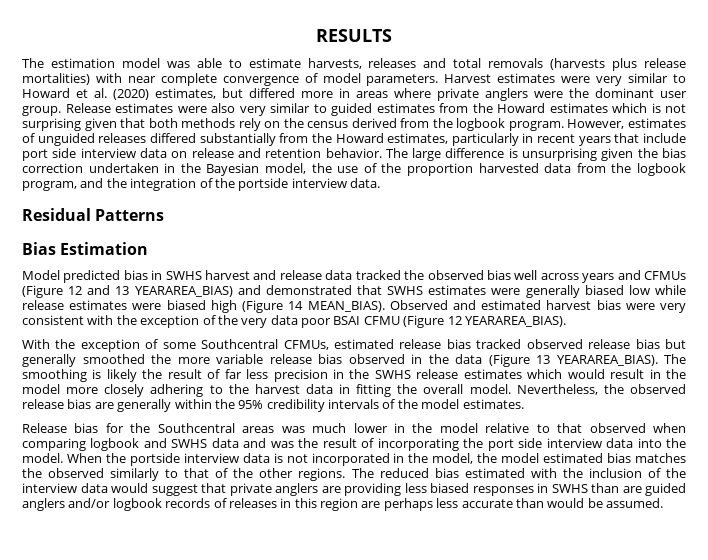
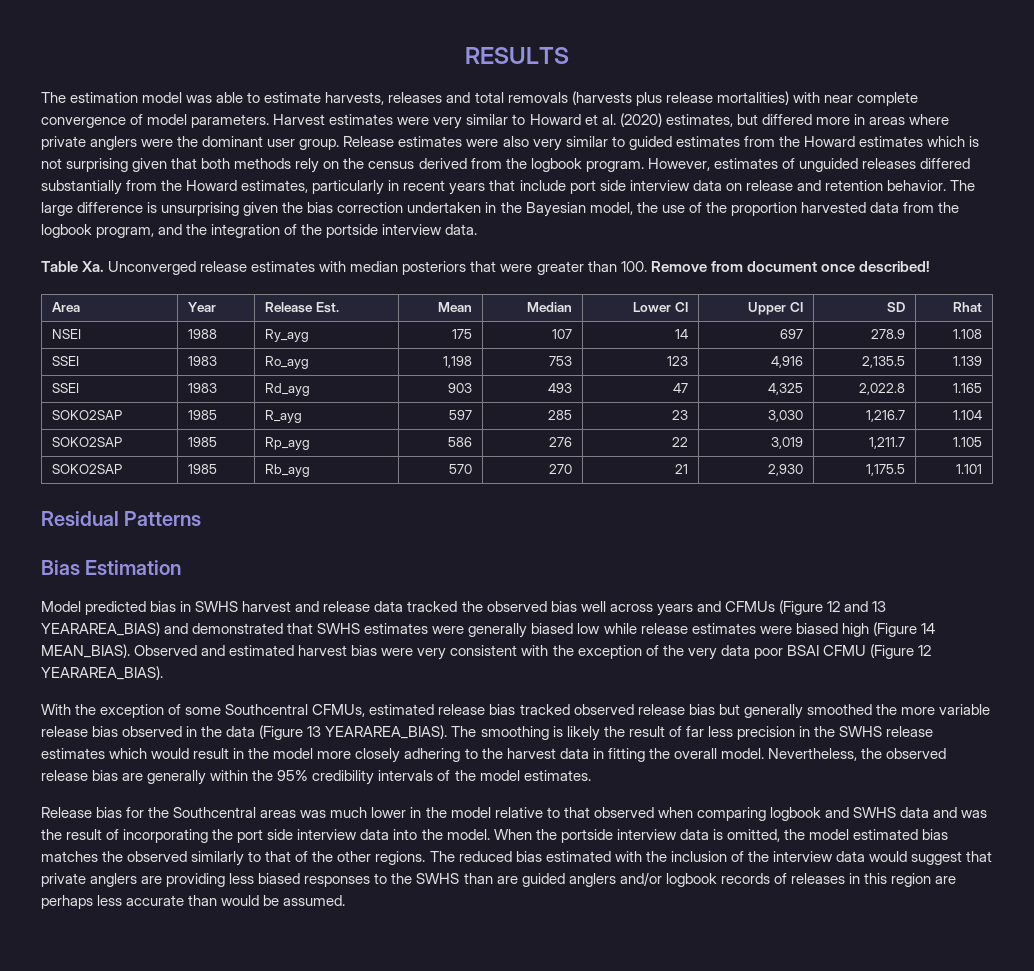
+ Table Xa. Unconverged release estimates with median posteriors that were greater than 100. Remove from document once described!
+ Area | Year | Release Est. | Mean | Median | Lower CI | Upper CI | SD | Rhat
+ NSEI | 1988 | Ry_ayg | 175 | 107 | 14 | 697 | 278.9 | 1.108
+ SSEI | 1983 | Ro_ayg | 1,198 | 753 | 123 | 4,916 | 2,135.5 | 1.139
+ SSEI | 1983 | Rd_ayg | 903 | 493 | 47 | 4,325 | 2,022.8 | 1.165
+ SOKO2SAP | 1985 | R_ayg | 597 | 285 | 23 | 3,030 | 1,216.7 | 1.104
+ SOKO2SAP | 1985 | Rp_ayg | 586 | 276 | 22 | 3,019 | 1,211.7 | 1.105
+ SOKO2SAP | 1985 | Rb_ayg | 570 | 270 | 21 | 2,930 | 1,175.5 | 1.101
- When the portside interview data is not incorporated in the model, the model estimated bias matches the observed similarly to that of the other regions.
+ When the portside interview data is omitted, the model estimated bias matches the observed similarly to that of the other regions.
- The reduced bias estimated with the inclusion of the interview data would suggest that private anglers are providing less biased responses in SWHS than are guided anglers and/or logbook records of releases in this region are perhaps less accurate than would be assumed.
+ The reduced bias estimated with the inclusion of the interview data would suggest that private anglers are providing less biased responses to the SWHS than are guided anglers and/or logbook records of releases in this region are perhaps less accurate than would be assumed.

